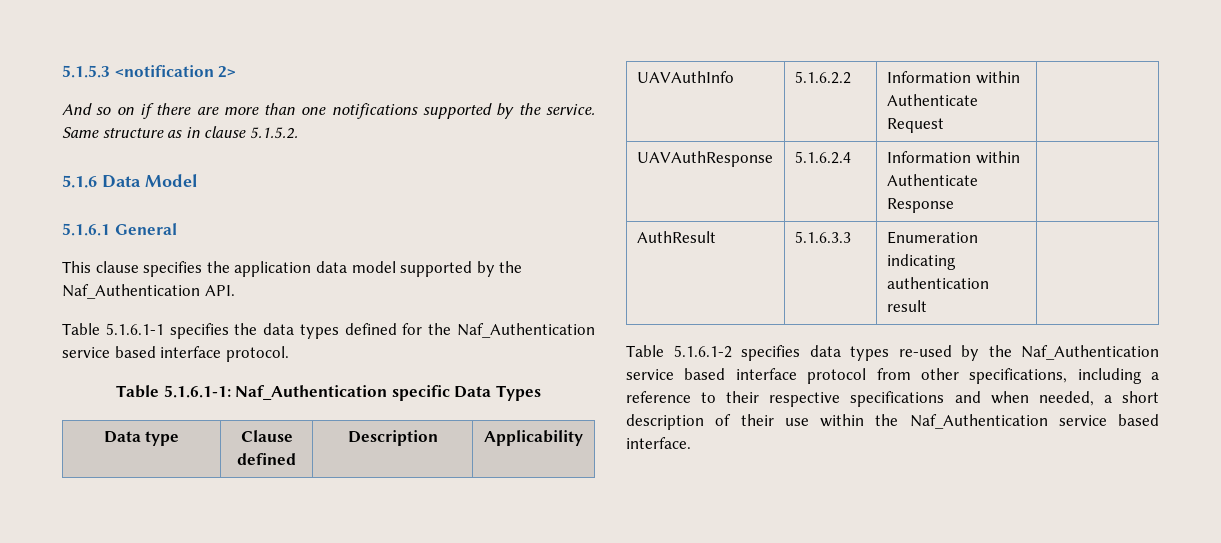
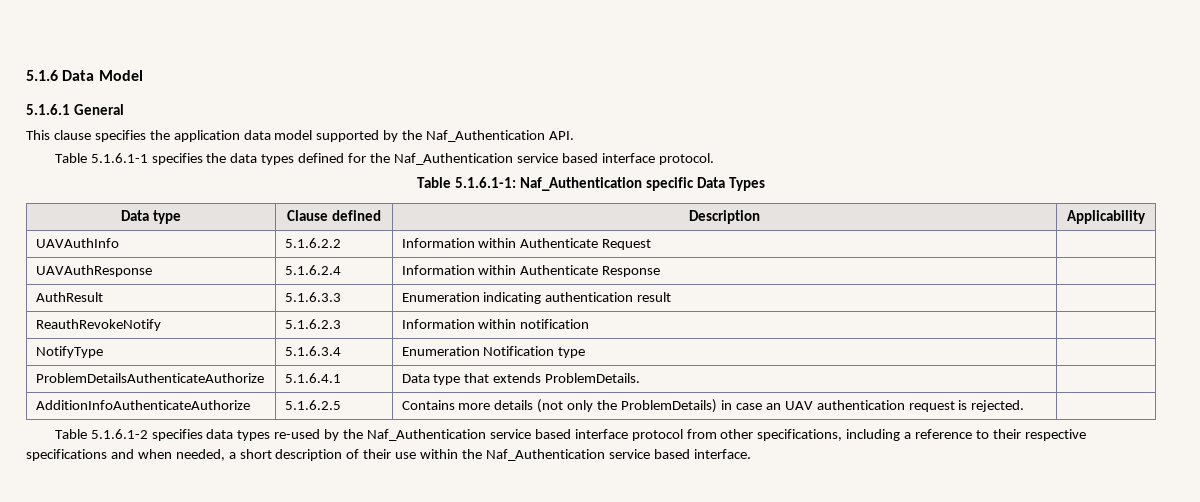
- 5.1.5.3 <notification 2>
- And so on if there are more than one notifications supported by the service. Same structure as in clause 5.1.5.2.
+ ReauthRevokeNotify | 5.1.6.2.3 | Information within notification |
+ NotifyType | 5.1.6.3.4 | Enumeration Notification type |
+ ProblemDetailsAuthenticateAuthorize | 5.1.6.4.1 | Data type that extends ProblemDetails. |
+ AdditionInfoAuthenticateAuthorize | 5.1.6.2.5 | Contains more details (not only the ProblemDetails) in case an UAV authentication request is rejected. |

